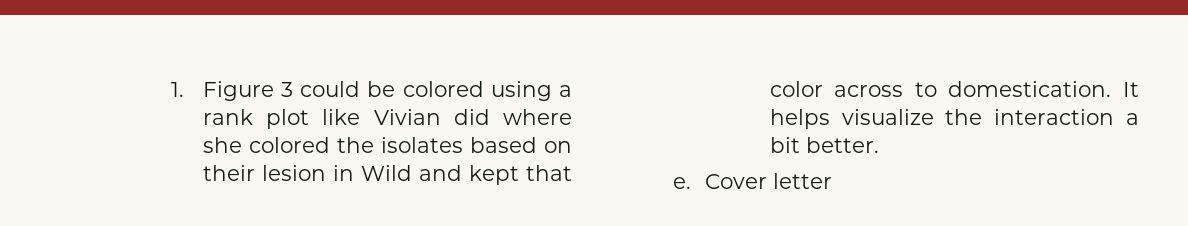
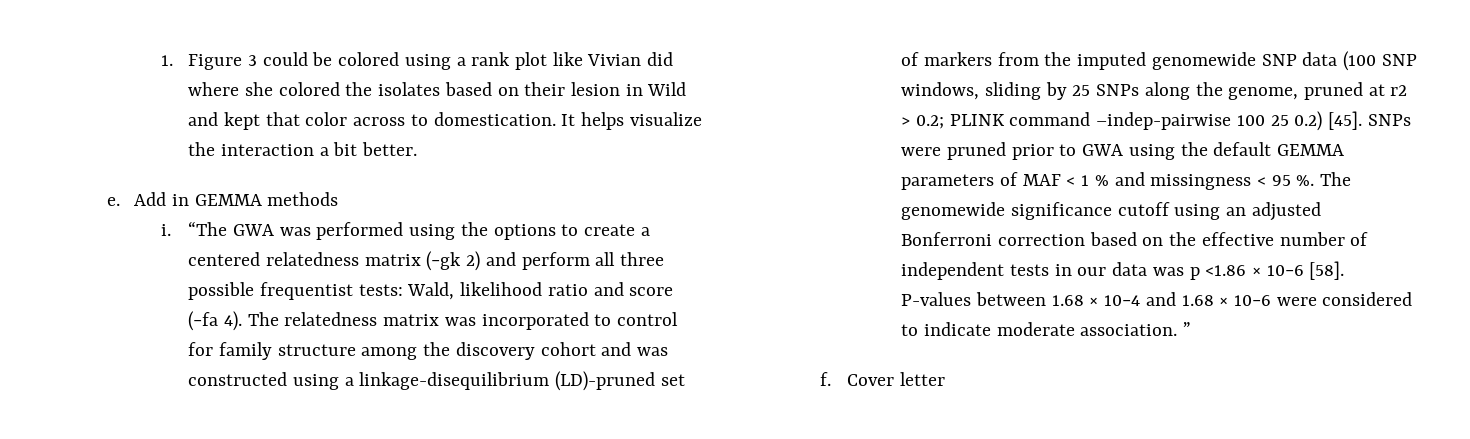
+ Add in GEMMA methods
+ i. “The GWA was performed using the options to create a centered relatedness matrix (−gk 2) and perform all three possible frequentist tests: Wald, likelihood ratio and score (−fa 4). The relatedness matrix was incorporated to control for family structure among the discovery cohort and was constructed using a linkage-disequilibrium (LD)-pruned set of markers from the imputed genomewide SNP data (100 SNP windows, sliding by 25 SNPs along the genome, pruned at r2 > 0.2; PLINK command –indep-pairwise 100 25 0.2) [45]. SNPs were pruned prior to GWA using the default GEMMA parameters of MAF < 1 % and missingness < 95 %. The genomewide significance cutoff using an adjusted Bonferroni correction based on the effective number of independent tests in our data was p <1.86 × 10−6 [58]. P-values between 1.68 × 10−4 and 1.68 × 10−6 were considered to indicate moderate association. ”
+ f.

